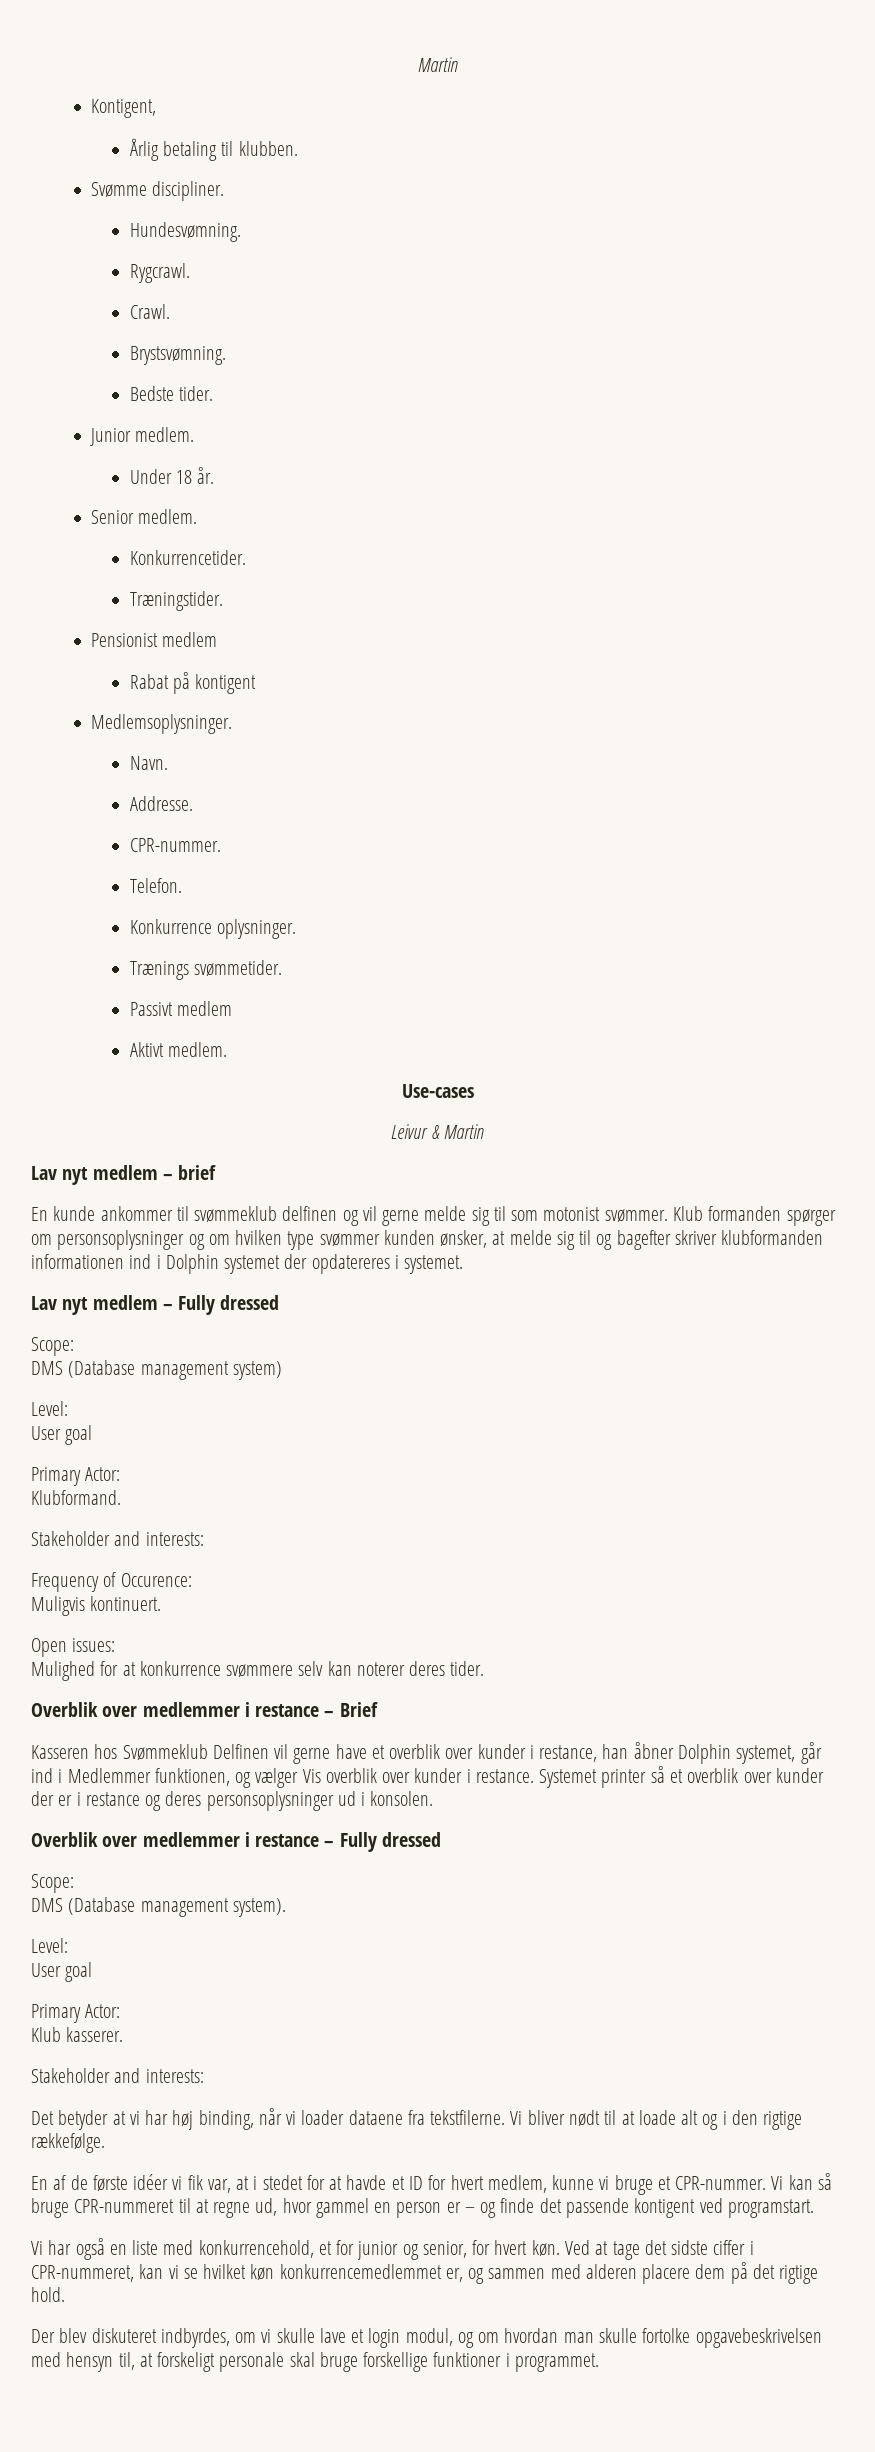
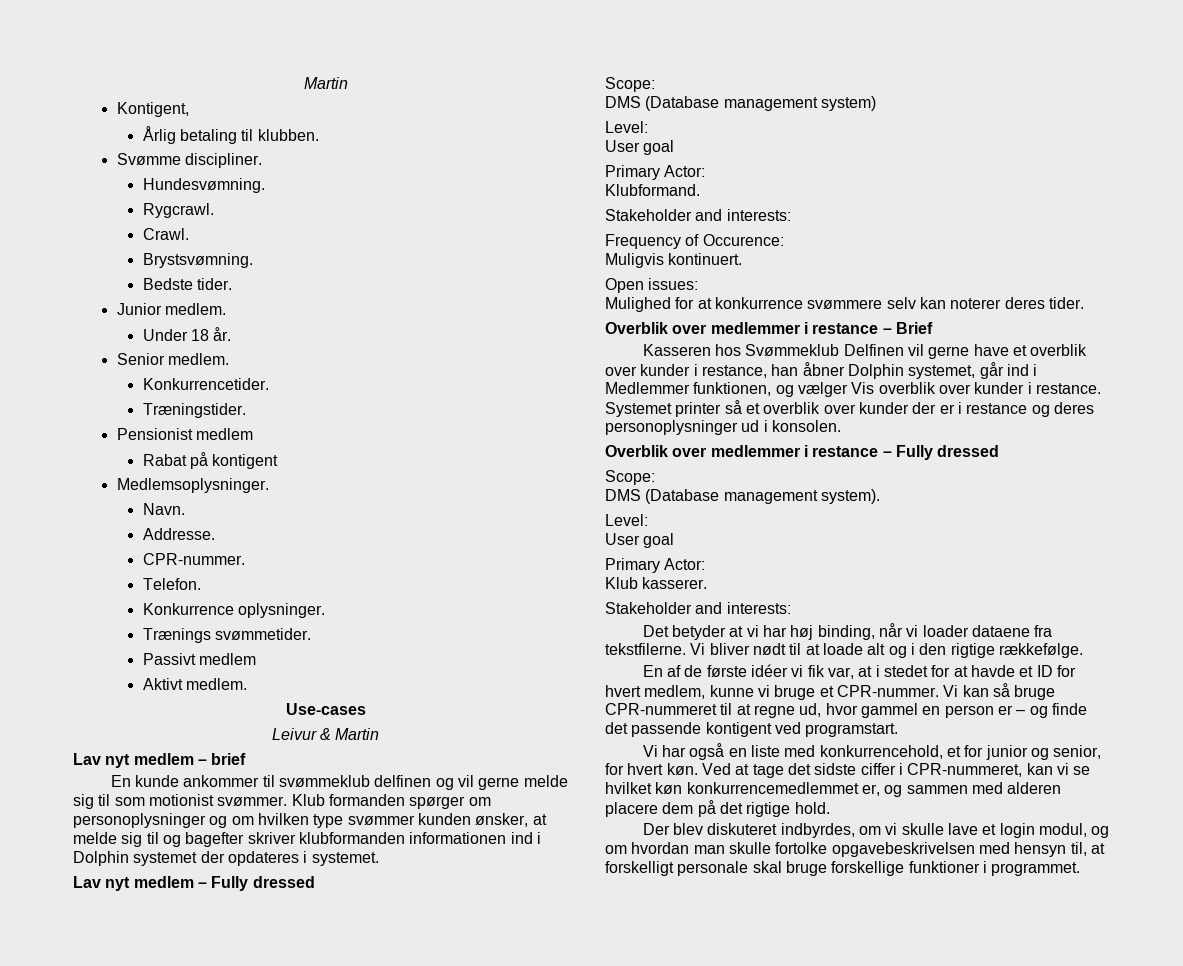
- En kunde ankommer til svømmeklub delfinen og vil gerne melde sig til som motonist svømmer.
+ En kunde ankommer til svømmeklub delfinen og vil gerne melde sig til som motionist svømmer.
- Klub formanden spørger om personsoplysninger og om hvilken type svømmer kunden ønsker, at melde sig til og bagefter skriver klubformanden informationen ind i Dolphin systemet der opdatereres i systemet.
+ Klub formanden spørger om personoplysninger og om hvilken type svømmer kunden ønsker, at melde sig til og bagefter skriver klubformanden informationen ind i Dolphin systemet der opdateres i systemet.
- Systemet printer så et overblik over kunder der er i restance og deres personsoplysninger ud i konsolen.
+ Systemet printer så et overblik over kunder der er i restance og deres personoplysninger ud i konsolen.
- Der blev diskuteret indbyrdes, om vi skulle lave et login modul, og om hvordan man skulle fortolke opgavebeskrivelsen med hensyn til, at forskeligt personale skal bruge forskellige funktioner i programmet.
+ Der blev diskuteret indbyrdes, om vi skulle lave et login modul, og om hvordan man skulle fortolke opgavebeskrivelsen med hensyn til, at forskelligt personale skal bruge forskellige funktioner i programmet.

